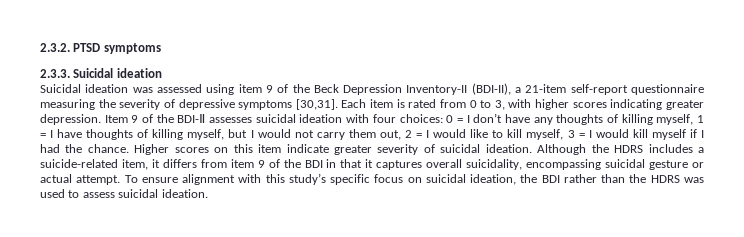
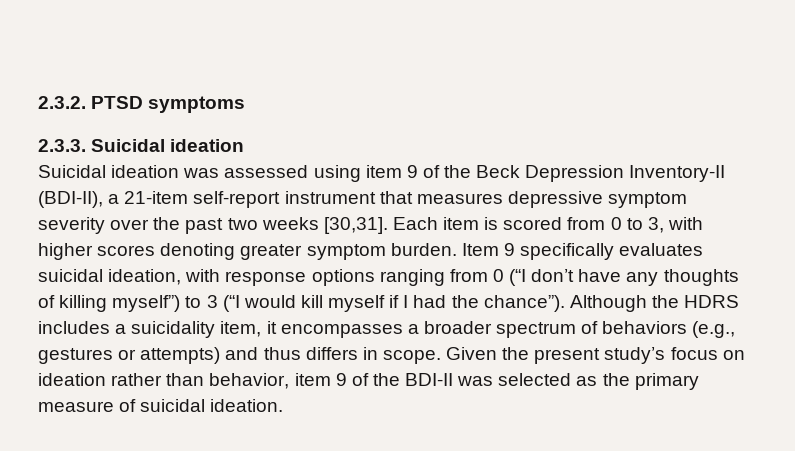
- Suicidal ideation was assessed using item 9 of the Beck Depression Inventory-II (BDI-II), a 21-item self-report questionnaire measuring the severity of depressive symptoms [30,31].
+ Suicidal ideation was assessed using item 9 of the Beck Depression Inventory-II (BDI-II), a 21-item self-report instrument that measures depressive symptom severity over the past two weeks [30,31].
- Each item is rated from 0 to 3, with higher scores indicating greater depression. Item 9 of the BDI-Ⅱ assesses suicidal ideation with four choices: 0 = I don’t have any thoughts of killing myself, 1 = I have thoughts of killing myself, but I would not carry them out, 2 = I would like to kill myself, 3 = I would kill myself if I had the chance. Higher scores on this item indicate greater severity of suicidal ideation.
+ Each item is scored from 0 to 3, with higher scores denoting greater symptom burden. Item 9 specifically evaluates suicidal ideation, with response options ranging from 0 (“I don’t have any thoughts of killing myself”) to 3 (“I would kill myself if I had the chance”).
- Although the HDRS includes a suicide-related item, it differs from item 9 of the BDI in that it captures overall suicidality, encompassing suicidal gesture or actual attempt. To ensure alignment with this study’s specific focus on suicidal ideation, the BDI rather than the HDRS was used to assess suicidal ideation.
+ Although the HDRS includes a suicidality item, it encompasses a broader spectrum of behaviors (e.g., gestures or attempts) and thus differs in scope. Given the present study’s focus on ideation rather than behavior, item 9 of the BDI-II was selected as the primary measure of suicidal ideation.

